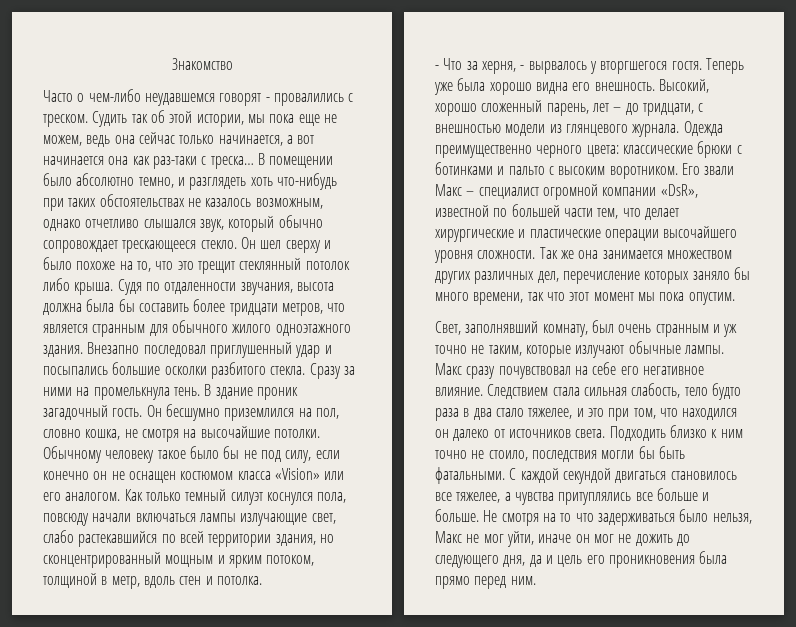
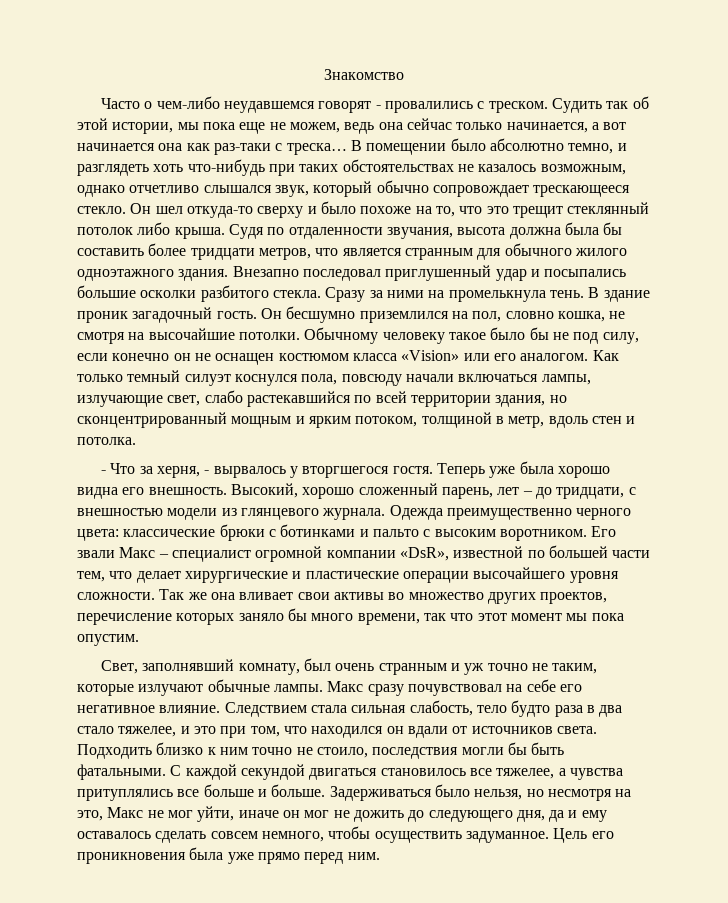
- Он шел сверху и было похоже на то, что это трещит стеклянный потолок либо крыша.
+ Он шел откуда-то сверху и было похоже на то, что это трещит стеклянный потолок либо крыша.
- Как только темный силуэт коснулся пола, повсюду начали включаться лампы излучающие свет, слабо растекавшийся по всей территории здания, но сконцентрированный мощным и ярким потоком, толщиной в метр, вдоль стен и потолка.
+ Как только темный силуэт коснулся пола, повсюду начали включаться лампы, излучающие свет, слабо растекавшийся по всей территории здания, но сконцентрированный мощным и ярким потоком, толщиной в метр, вдоль стен и потолка.
- Так же она занимается множеством других различных дел, перечисление которых заняло бы много времени, так что этот момент мы пока опустим.
+ Так же она вливает свои активы во множество других проектов, перечисление которых заняло бы много времени, так что этот момент мы пока опустим.
- Следствием стала сильная слабость, тело будто раза в два стало тяжелее, и это при том, что находился он далеко от источников света.
+ Следствием стала сильная слабость, тело будто раза в два стало тяжелее, и это при том, что находился он вдали от источников света.
- Не смотря на то что задерживаться было нельзя, Макс не мог уйти, иначе он мог не дожить до следующего дня, да и цель его проникновения была прямо перед ним.
+ Задерживаться было нельзя, но несмотря на это, Макс не мог уйти, иначе он мог не дожить до следующего дня, да и ему оставалось сделать совсем немного, чтобы осуществить задуманное. Цель его проникновения была уже прямо перед ним.

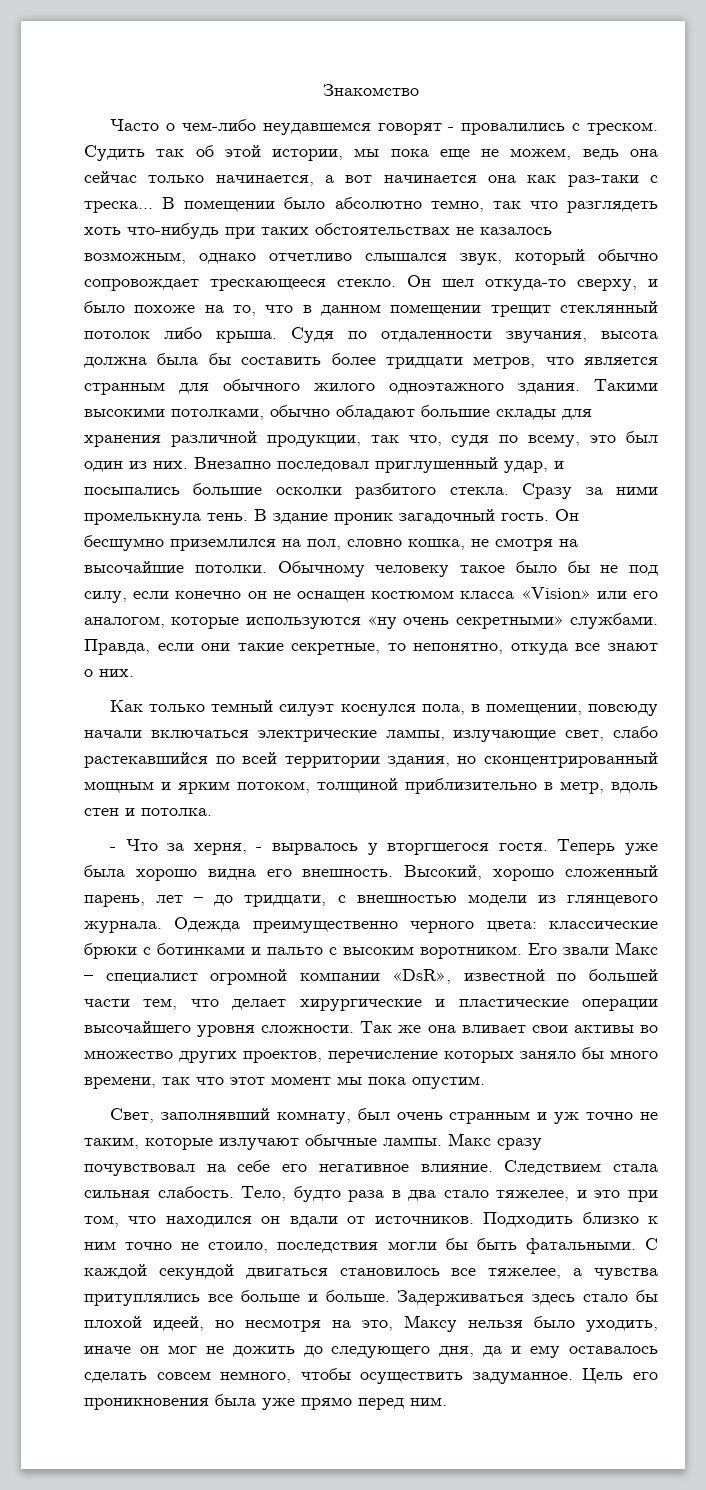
- В помещении было абсолютно темно, и разглядеть хоть что-нибудь при таких обстоятельствах не казалось возможным, однако отчетливо слышался звук, который обычно сопровождает трескающееся стекло.
+ В помещении было абсолютно темно, так что разглядеть хоть что-нибудь при таких обстоятельствах не казалось возможным, однако отчетливо слышался звук, который обычно сопровождает трескающееся стекло.
- Он шел откуда-то сверху и было похоже на то, что это трещит стеклянный потолок либо крыша.
+ Он шел откуда-то сверху, и было похоже на то, что в данном помещении трещит стеклянный потолок либо крыша.
+ Такими высокими потолками, обычно обладают большие склады для хранения различной продукции, так что, судя по всему, это был один из них.
- Внезапно последовал приглушенный удар и посыпались большие осколки разбитого стекла.
+ Внезапно последовал приглушенный удар, и посыпались большие осколки разбитого стекла.
- Сразу за ними на промелькнула тень.
+ Сразу за ними промелькнула тень.
- Обычному человеку такое было бы не под силу, если конечно он не оснащен костюмом класса «Vision» или его аналогом. Как только темный силуэт коснулся пола, повсюду начали включаться лампы, излучающие свет, слабо растекавшийся по всей территории здания, но сконцентрированный мощным и ярким потоком, толщиной в метр, вдоль стен и потолка.
+ Обычному человеку такое было бы не под силу, если конечно он не оснащен костюмом класса «Vision» или его аналогом, которые используются «ну очень секретными» службами. Правда, если они такие секретные, то непонятно, откуда все знают о них.
+ Как только темный силуэт коснулся пола, в помещении, повсюду начали включаться электрические лампы, излучающие свет, слабо растекавшийся по всей территории здания, но сконцентрированный мощным и ярким потоком, толщиной приблизительно в метр, вдоль стен и потолка.
- Следствием стала сильная слабость, тело будто раза в два стало тяжелее, и это при том, что находился он вдали от источников света.
+ Следствием стала сильная слабость. Тело, будто раза в два стало тяжелее, и это при том, что находился он вдали от источников.
- Задерживаться было нельзя, но несмотря на это, Макс не мог уйти, иначе он мог не дожить до следующего дня, да и ему оставалось сделать совсем немного, чтобы осуществить задуманное.
+ Задерживаться здесь стало бы плохой идеей, но несмотря на это, Максу нельзя было уходить, иначе он мог не дожить до следующего дня, да и ему оставалось сделать совсем немного, чтобы осуществить задуманное.

